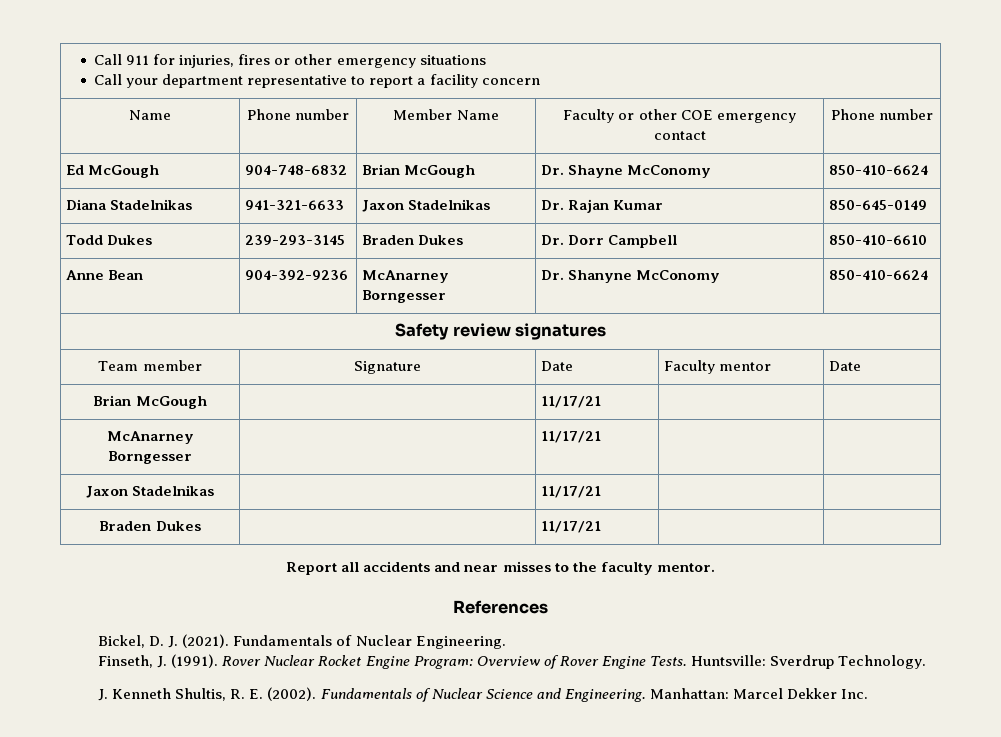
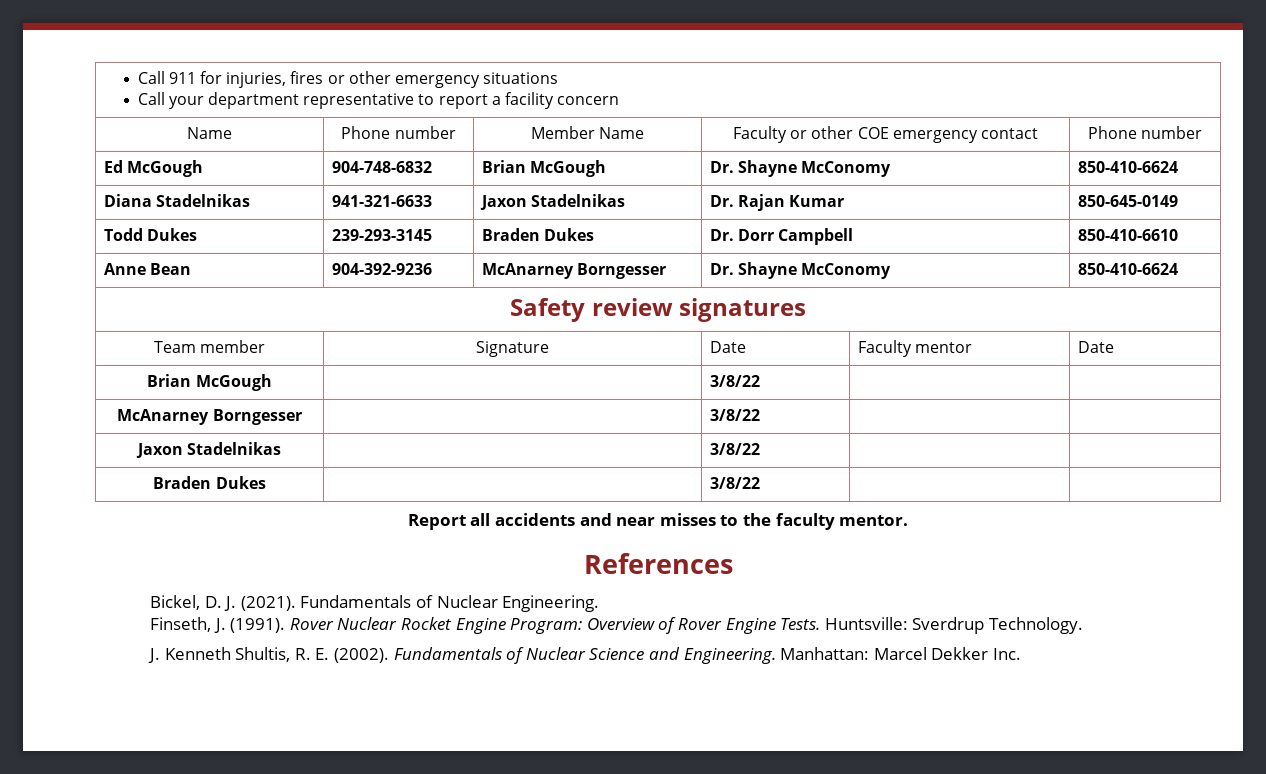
- Anne Bean | 904-392-9236 | McAnarney Borngesser | Dr. Shanyne McConomy | 850-410-6624
+ Anne Bean | 904-392-9236 | McAnarney Borngesser | Dr. Shayne McConomy | 850-410-6624
- Brian McGough | | 11/17/21 | |
+ Brian McGough | | 3/8/22 | |
- McAnarney Borngesser | | 11/17/21 | |
+ McAnarney Borngesser | | 3/8/22 | |
- Jaxon Stadelnikas | | 11/17/21 | |
+ Jaxon Stadelnikas | | 3/8/22 | |
- Braden Dukes | | 11/17/21 | |
+ Braden Dukes | | 3/8/22 | |

